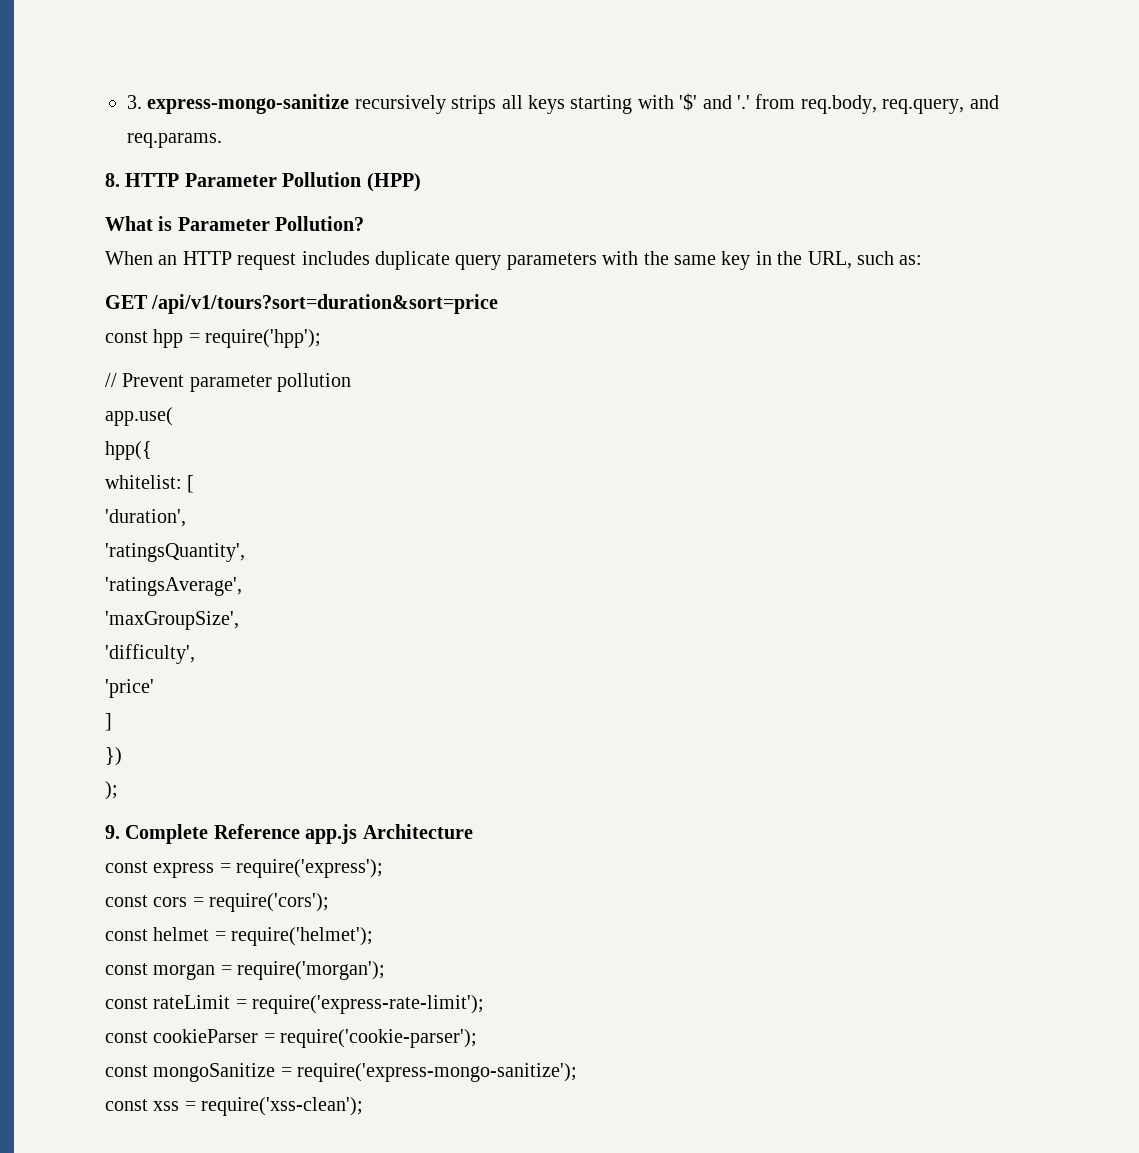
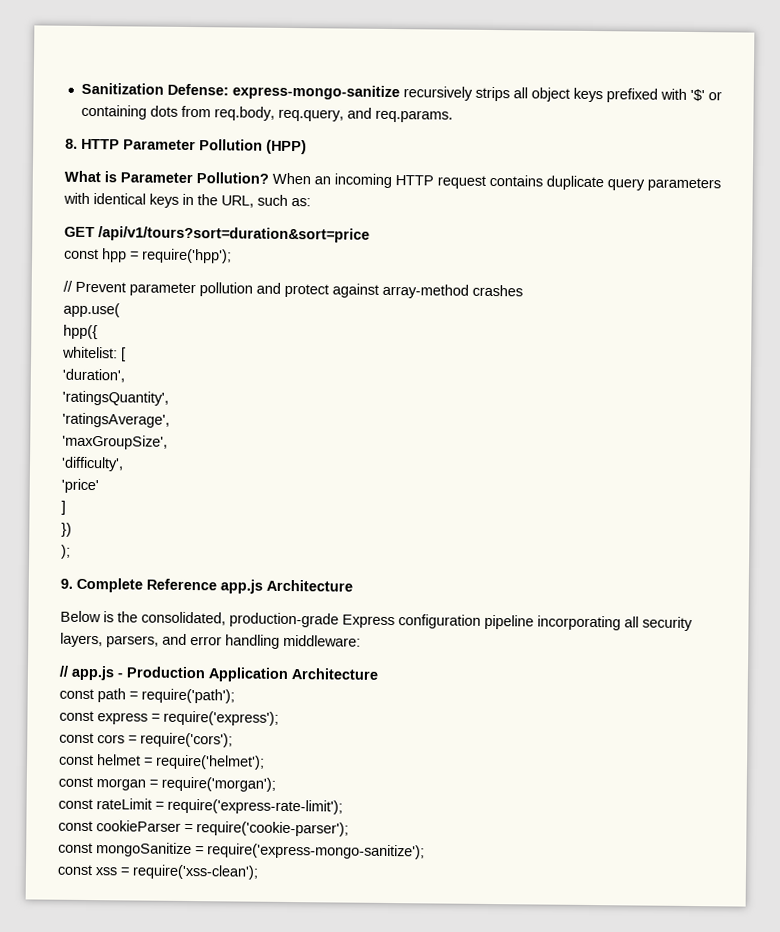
- 3. express-mongo-sanitize recursively strips all keys starting with '$' and '.' from req.body, req.query, and req.params.
+ Sanitization Defense: express-mongo-sanitize recursively strips all object keys prefixed with '$' or containing dots from req.body, req.query, and req.params.
- What is Parameter Pollution?
- When an HTTP request includes duplicate query parameters with the same key in the URL, such as:
+ What is Parameter Pollution? When an incoming HTTP request contains duplicate query parameters with identical keys in the URL, such as:
- // Prevent parameter pollution
+ // Prevent parameter pollution and protect against array-method crashes
+ Below is the consolidated, production-grade Express configuration pipeline incorporating all security layers, parsers, and error handling middleware:
+ // app.js - Production Application Architecture
+ const path = require('path');

